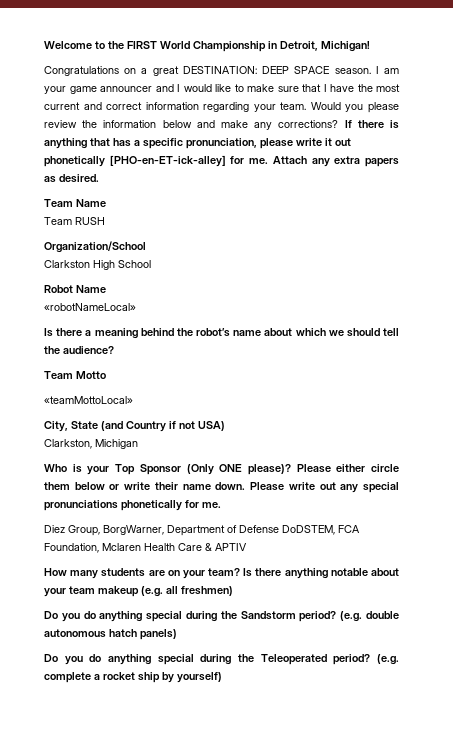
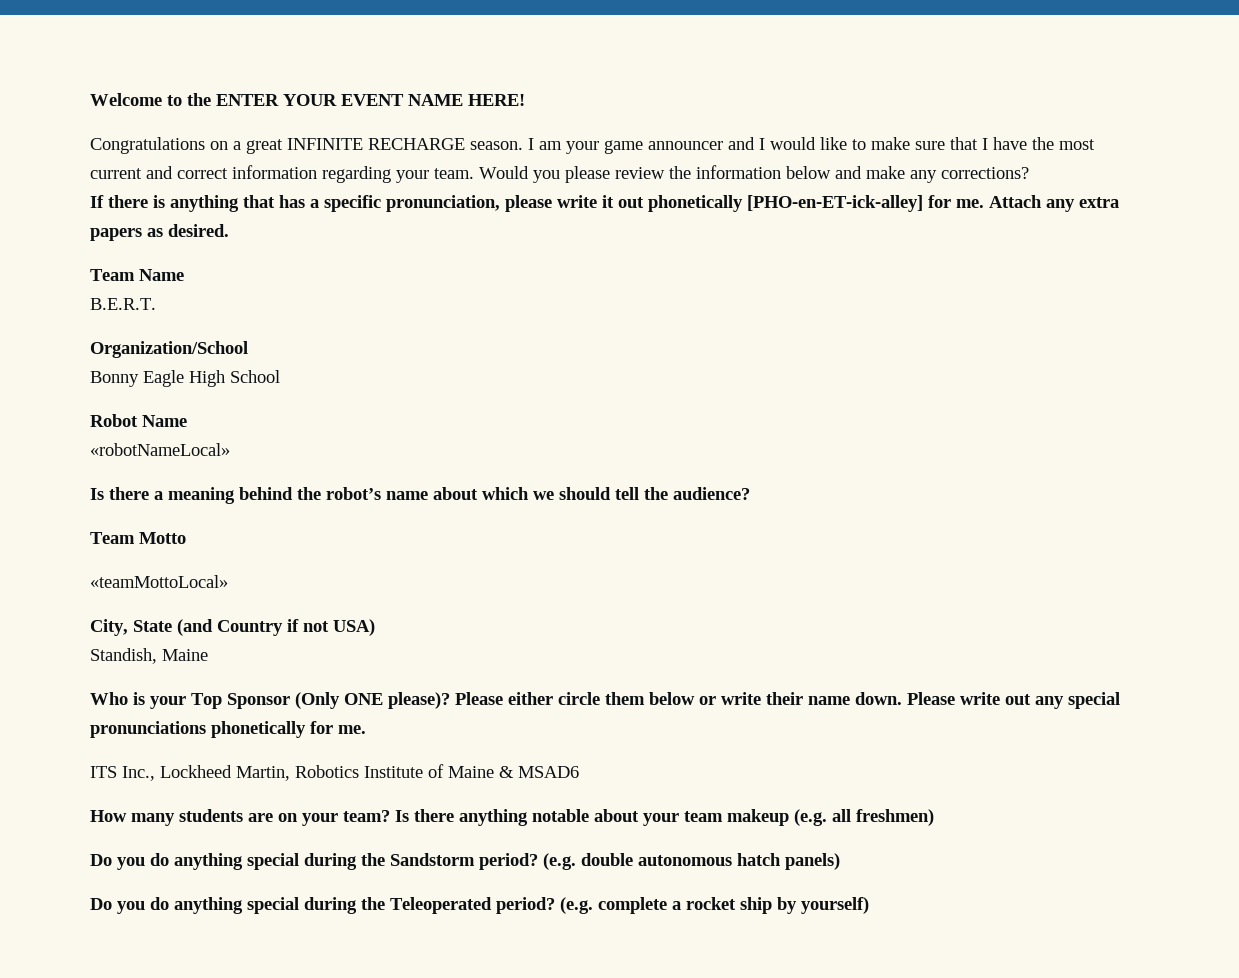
- Welcome to the FIRST World Championship in Detroit, Michigan!
+ Welcome to the ENTER YOUR EVENT NAME HERE!
- Congratulations on a great DESTINATION: DEEP SPACE season.
+ Congratulations on a great INFINITE RECHARGE season.
- Would you please review the information below and make any corrections? If there is anything that has a specific pronunciation, please write it out phonetically [PHO-en-ET-ick-alley] for me.
+ Would you please review the information below and make any corrections?
+ If there is anything that has a specific pronunciation, please write it out phonetically [PHO-en-ET-ick-alley] for me.
- Team RUSH
+ B.E.R.T.
- Clarkston High School
+ Bonny Eagle High School
- Clarkston, Michigan
+ Standish, Maine
- Diez Group, BorgWarner, Department of Defense DoDSTEM, FCA Foundation, Mclaren Health Care & APTIV
+ ITS Inc., Lockheed Martin, Robotics Institute of Maine & MSAD6

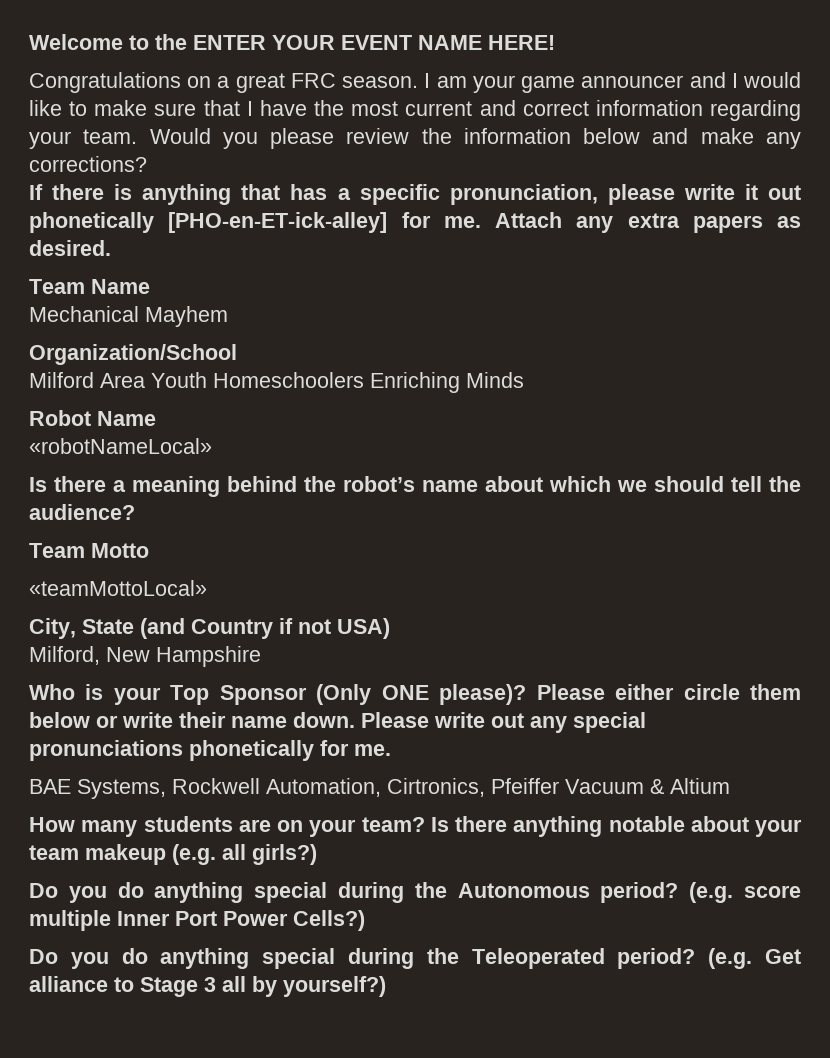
- Congratulations on a great INFINITE RECHARGE season.
+ Congratulations on a great FRC season.
- B.E.R.T.
+ Mechanical Mayhem
- Bonny Eagle High School
+ Milford Area Youth Homeschoolers Enriching Minds
- Standish, Maine
+ Milford, New Hampshire
- ITS Inc., Lockheed Martin, Robotics Institute of Maine & MSAD6
+ BAE Systems, Rockwell Automation, Cirtronics, Pfeiffer Vacuum & Altium
- Is there anything notable about your team makeup (e.g. all freshmen)
- Do you do anything special during the Sandstorm period? (e.g. double autonomous hatch panels)
+ Is there anything notable about your team makeup (e.g. all girls?)
+ Do you do anything special during the Autonomous period? (e.g. score multiple Inner Port Power Cells?)
- (e.g. complete a rocket ship by yourself)
+ (e.g. Get alliance to Stage 3 all by yourself?)

